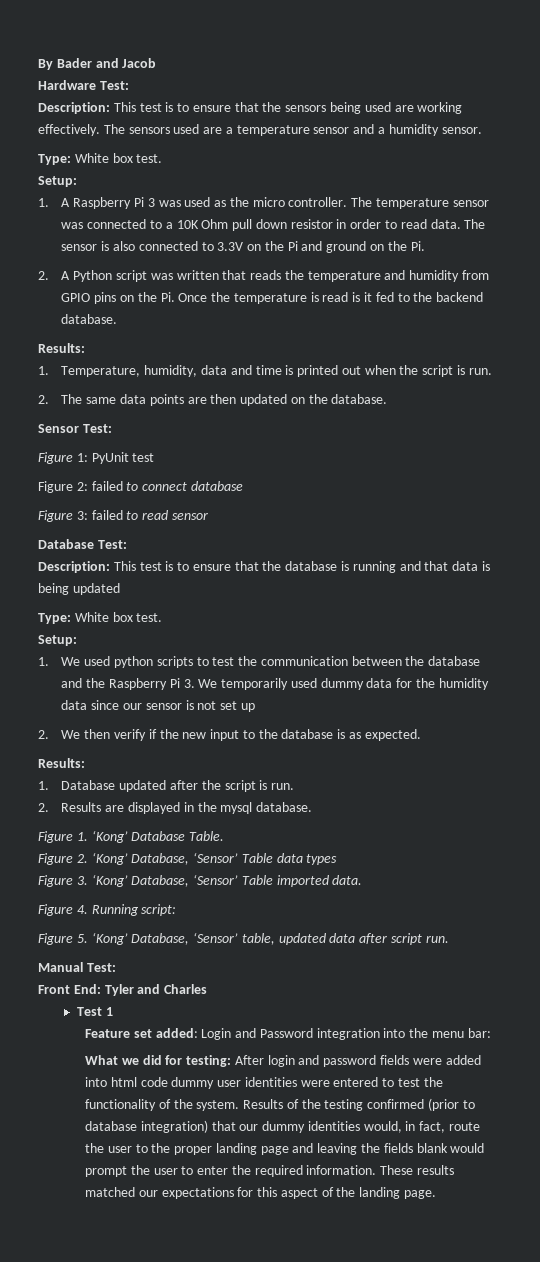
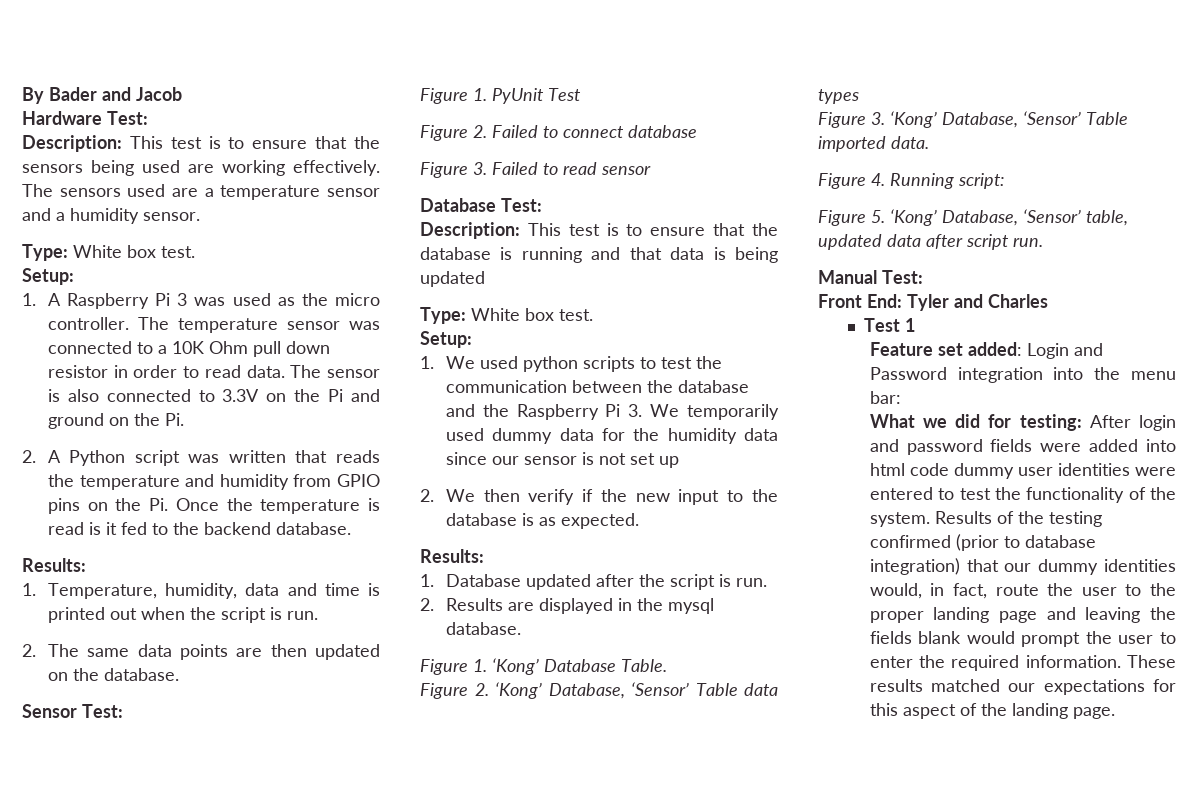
- Figure 1: PyUnit test
- Figure 2: failed to connect database
+ Figure 1. PyUnit Test
+ Figure 2. Failed to connect database
- Figure 3: failed to read sensor
+ Figure 3. Failed to read sensor

